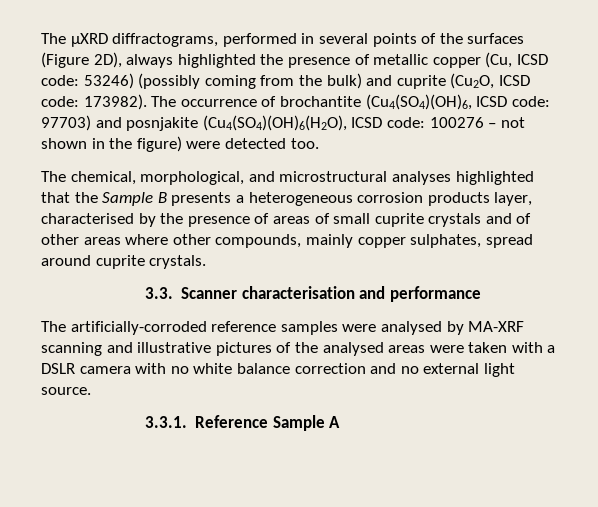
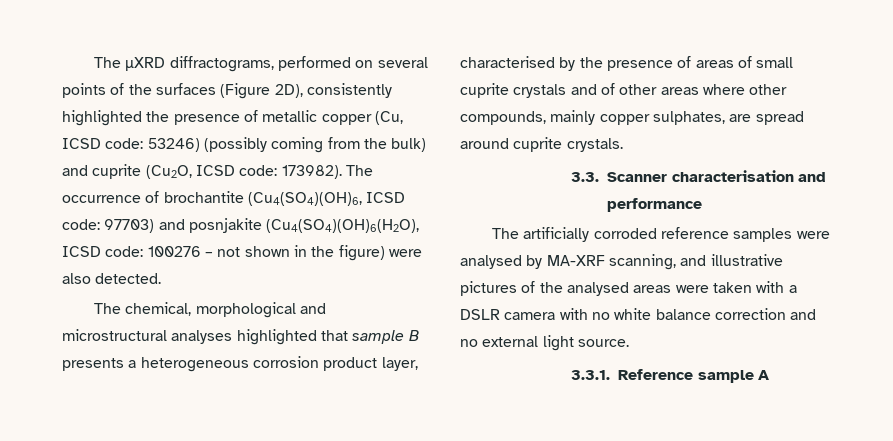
- The µXRD diffractograms, performed in several points of the surfaces (Figure 2D), always highlighted the presence of metallic copper (Cu, ICSD code: 53246) (possibly coming from the bulk) and cuprite (Cu2O, ICSD code: 173982).
+ The µXRD diffractograms, performed on several points of the surfaces (Figure 2D), consistently highlighted the presence of metallic copper (Cu, ICSD code: 53246) (possibly coming from the bulk) and cuprite (Cu2O, ICSD code: 173982).
- The occurrence of brochantite (Cu4(SO4)(OH)6, ICSD code: 97703) and posnjakite (Cu4(SO4)(OH)6(H2O), ICSD code: 100276 – not shown in the figure) were detected too.
+ The occurrence of brochantite (Cu4(SO4)(OH)6, ICSD code: 97703) and posnjakite (Cu4(SO4)(OH)6(H2O), ICSD code: 100276 – not shown in the figure) were also detected.
- The chemical, morphological, and microstructural analyses highlighted that the Sample B presents a heterogeneous corrosion products layer, characterised by the presence of areas of small cuprite crystals and of other areas where other compounds, mainly copper sulphates, spread around cuprite crystals.
+ The chemical, morphological and microstructural analyses highlighted that sample B presents a heterogeneous corrosion product layer, characterised by the presence of areas of small cuprite crystals and of other areas where other compounds, mainly copper sulphates, are spread around cuprite crystals.
- The artificially-corroded reference samples were analysed by MA-XRF scanning and illustrative pictures of the analysed areas were taken with a DSLR camera with no white balance correction and no external light source.
+ The artificially corroded reference samples were analysed by MA-XRF scanning, and illustrative pictures of the analysed areas were taken with a DSLR camera with no white balance correction and no external light source.
- 3.3.1. Reference Sample A
+ 3.3.1. Reference sample A

